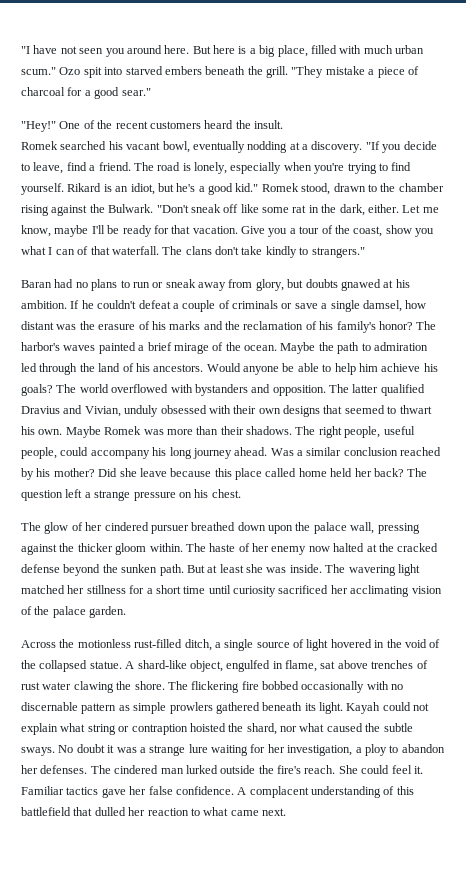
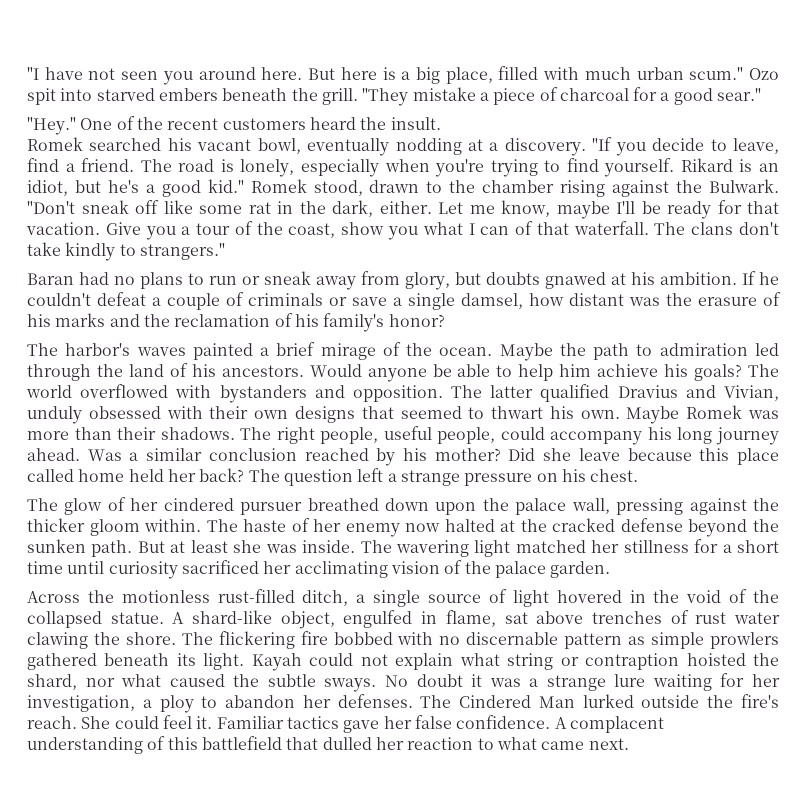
- "Hey!" One of the recent customers heard the insult.
+ "Hey." One of the recent customers heard the insult.
- If he couldn't defeat a couple of criminals or save a single damsel, how distant was the erasure of his marks and the reclamation of his family's honor? The harbor's waves painted a brief mirage of the ocean.
+ If he couldn't defeat a couple of criminals or save a single damsel, how distant was the erasure of his marks and the reclamation of his family's honor?
+ The harbor's waves painted a brief mirage of the ocean.
- The flickering fire bobbed occasionally with no discernable pattern as simple prowlers gathered beneath its light.
+ The flickering fire bobbed with no discernable pattern as simple prowlers gathered beneath its light.
- The cindered man lurked outside the fire's reach.
+ The Cindered Man lurked outside the fire's reach.

